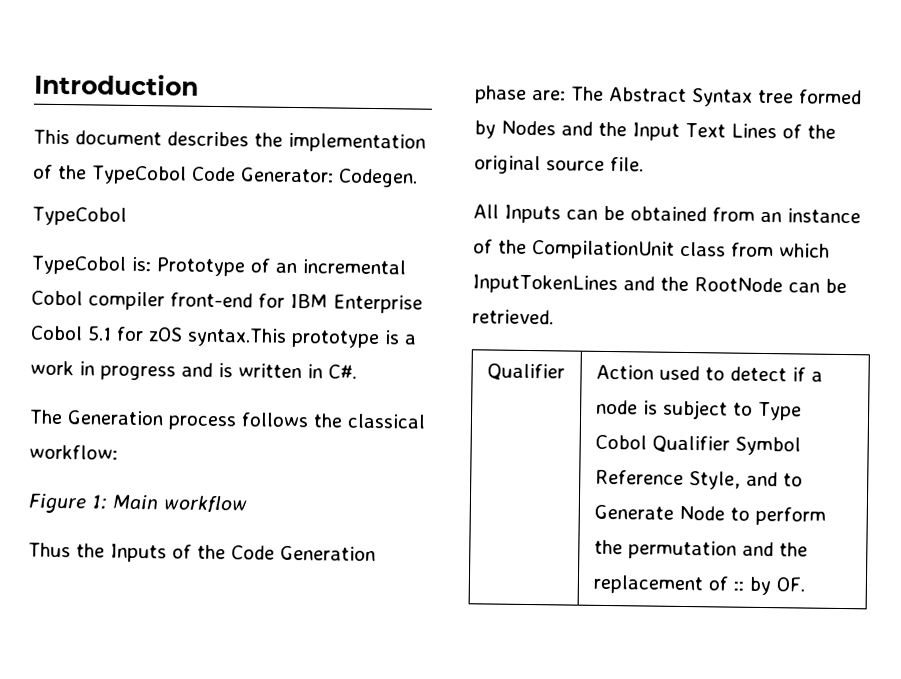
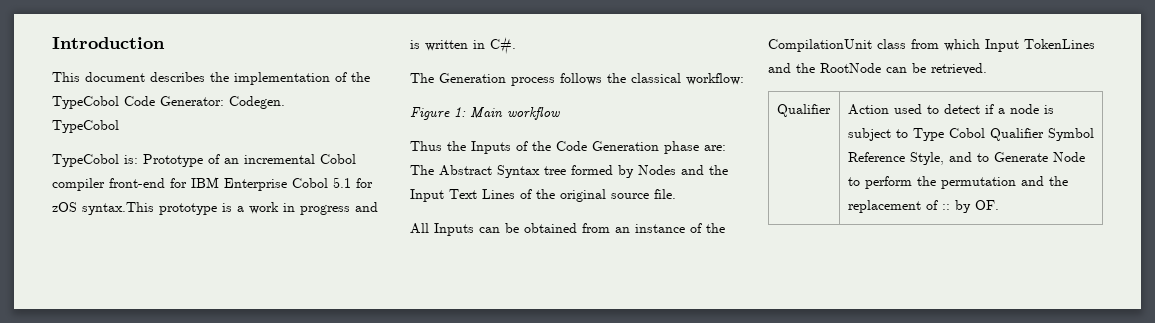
- All Inputs can be obtained from an instance of the CompilationUnit class from which InputTokenLines and the RootNode can be retrieved.
+ All Inputs can be obtained from an instance of the CompilationUnit class from which Input TokenLines and the RootNode can be retrieved.

